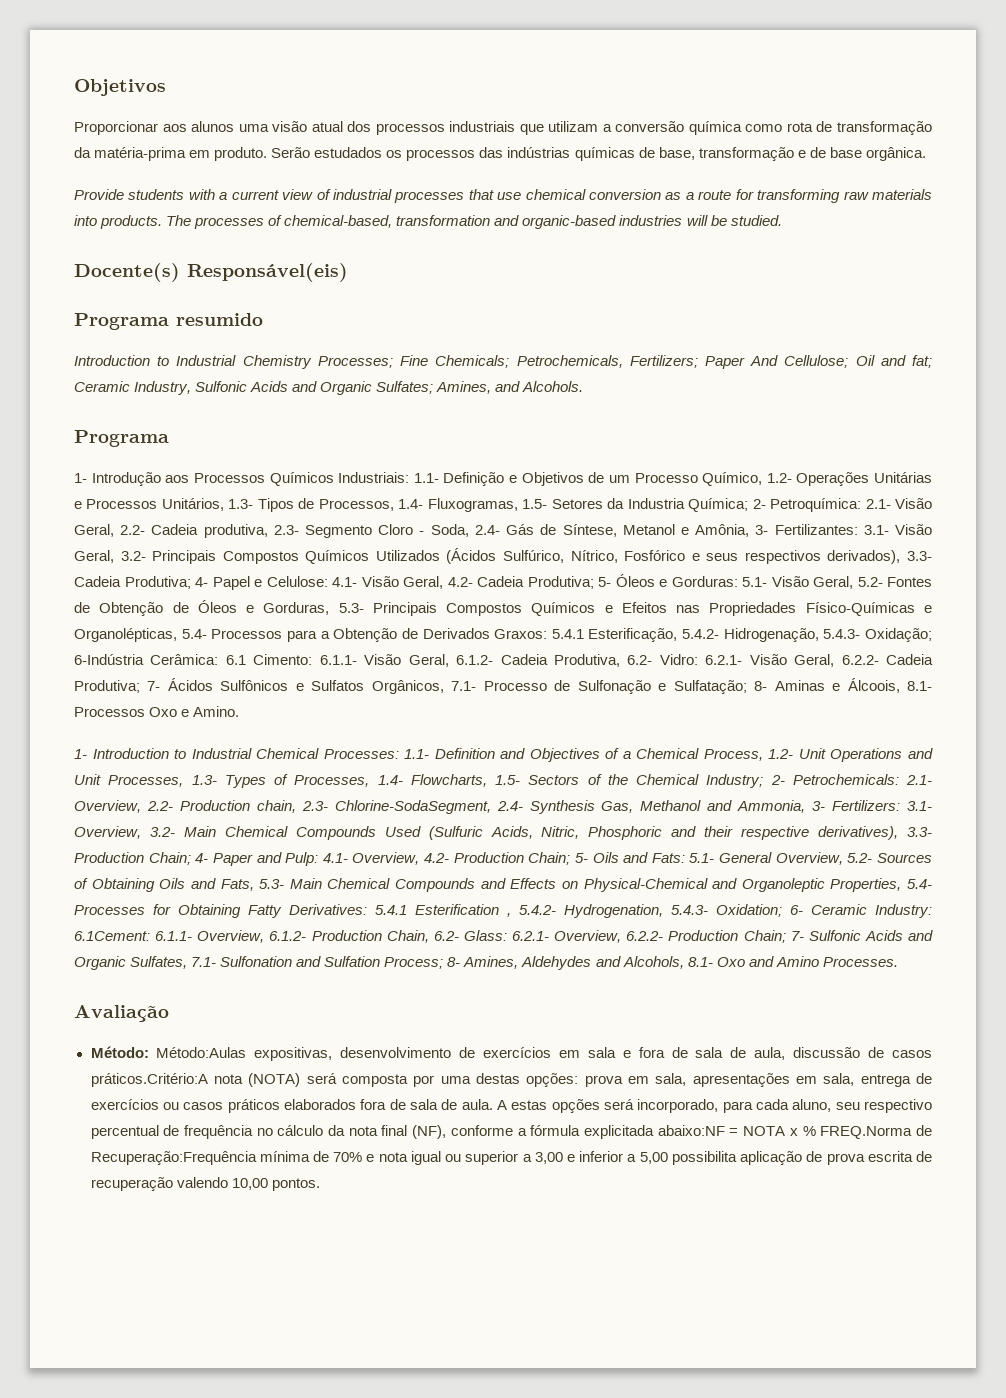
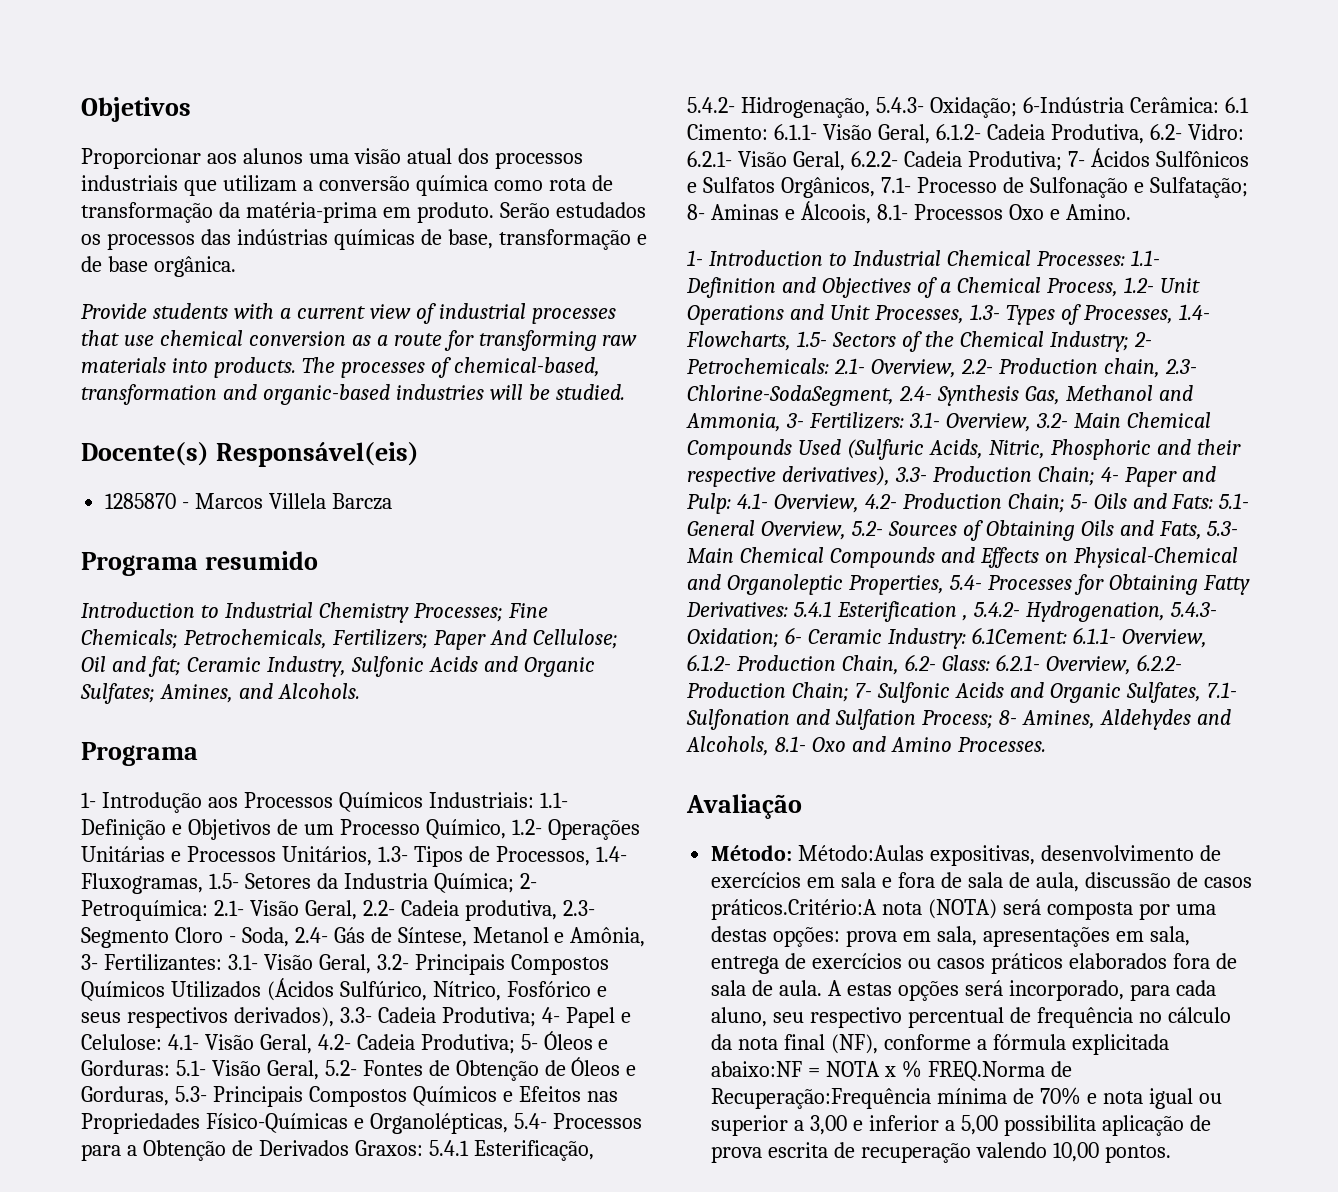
+ 1285870 - Marcos Villela Barcza

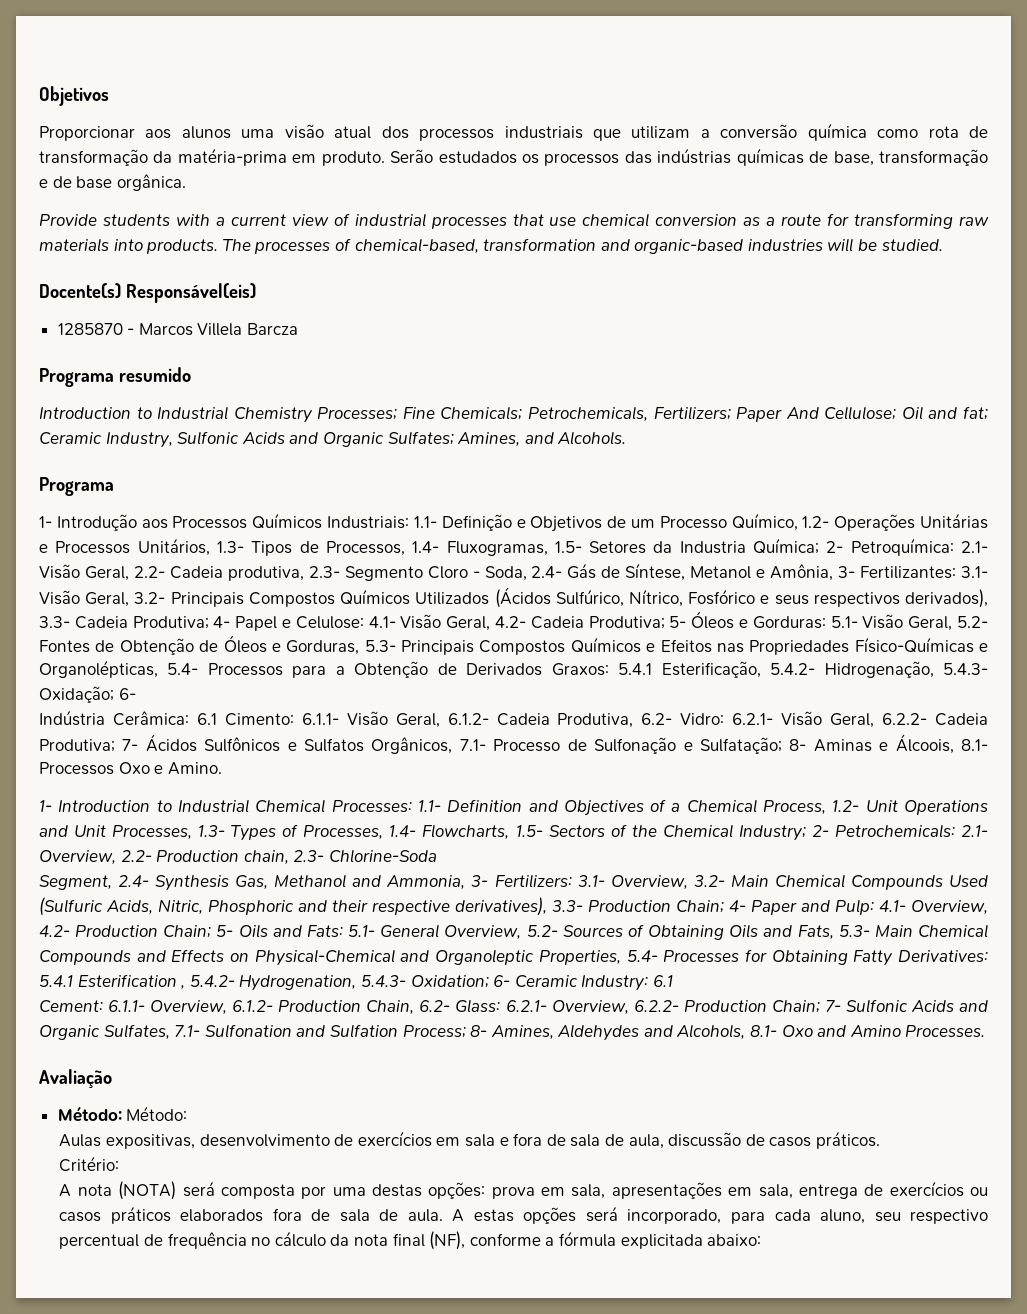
- 5.4.1 Esterificação, 5.4.2- Hidrogenação, 5.4.3- Oxidação; 6-Indústria Cerâmica:
+ 5.4.1 Esterificação, 5.4.2- Hidrogenação, 5.4.3- Oxidação; 6-
+ Indústria Cerâmica:
- 2.1- Overview, 2.2- Production chain, 2.3- Chlorine-SodaSegment, 2.4- Synthesis Gas, Methanol and Ammonia, 3- Fertilizers:
+ 2.1- Overview, 2.2- Production chain, 2.3- Chlorine-Soda
+ Segment, 2.4- Synthesis Gas, Methanol and Ammonia, 3- Fertilizers:
- 6- Ceramic Industry: 6.1Cement:
+ 6- Ceramic Industry: 6.1
+ Cement:
- Método: Método:Aulas expositivas, desenvolvimento de exercícios em sala e fora de sala de aula, discussão de casos práticos.Critério:A nota (NOTA) será composta por uma destas opções: prova em sala, apresentações em sala, entrega de exercícios ou casos práticos elaborados fora de sala de aula.
+ Método: Método:
+ Aulas expositivas, desenvolvimento de exercícios em sala e fora de sala de aula, discussão de casos práticos.
+ Critério:
+ A nota (NOTA) será composta por uma destas opções: prova em sala, apresentações em sala, entrega de exercícios ou casos práticos elaborados fora de sala de aula.
- A estas opções será incorporado, para cada aluno, seu respectivo percentual de frequência no cálculo da nota final (NF), conforme a fórmula explicitada abaixo:NF = NOTA x % FREQ.Norma de Recuperação:Frequência mínima de 70% e nota igual ou superior a 3,00 e inferior a 5,00 possibilita aplicação de prova escrita de recuperação valendo 10,00 pontos.
+ A estas opções será incorporado, para cada aluno, seu respectivo percentual de frequência no cálculo da nota final (NF), conforme a fórmula explicitada abaixo:

